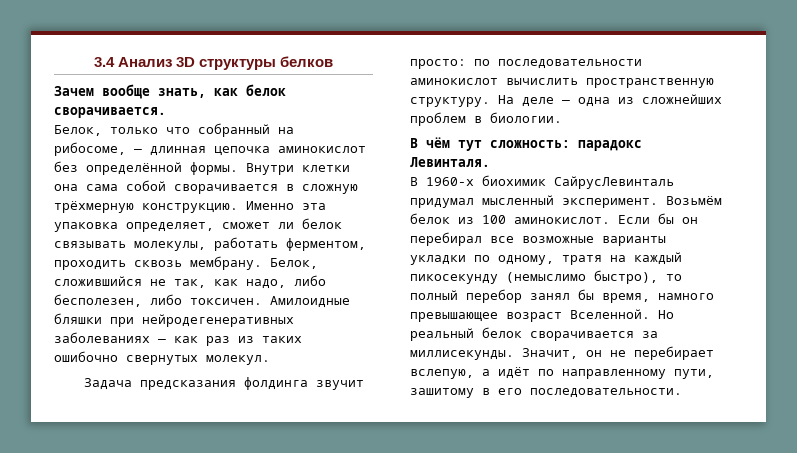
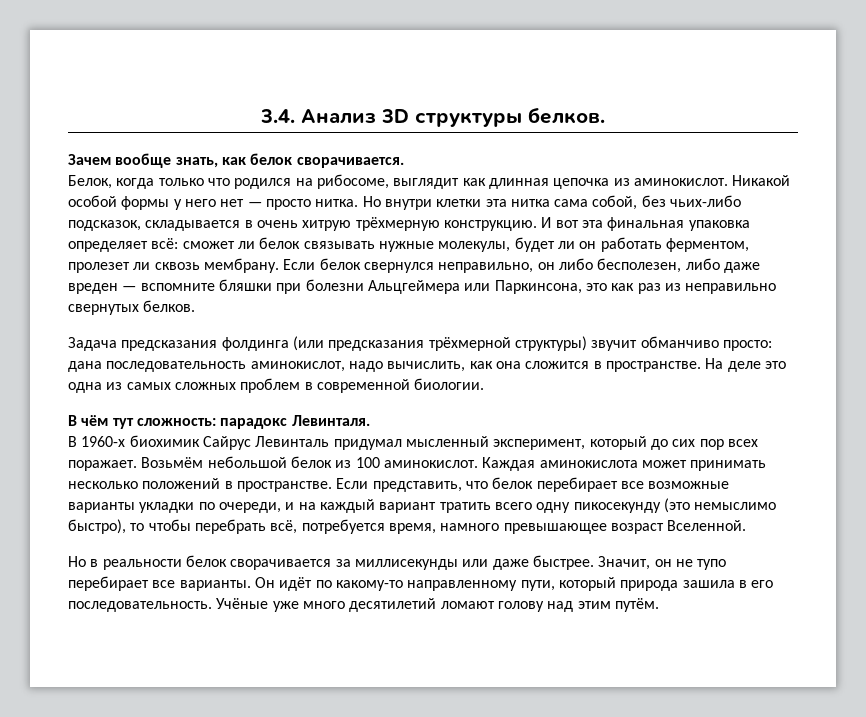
- 3.4 Анализ 3D структуры белков
+ 3.4. Анализ 3D структуры белков.
- Белок, только что собранный на рибосоме, — длинная цепочка аминокислот без определённой формы. Внутри клетки она сама собой сворачивается в сложную трёхмерную конструкцию. Именно эта упаковка определяет, сможет ли белок связывать молекулы, работать ферментом, проходить сквозь мембрану. Белок, сложившийся не так, как надо, либо бесполезен, либо токсичен. Амилоидные бляшки при нейродегенеративных заболеваниях — как раз из таких ошибочно свернутых молекул.
- Задача предсказания фолдинга звучит просто: по последовательности аминокислот вычислить пространственную структуру.
+ Белок, когда только что родился на рибосоме, выглядит как длинная цепочка из аминокислот. Никакой особой формы у него нет — просто нитка. Но внутри клетки эта нитка сама собой, без чьих-либо подсказок, складывается в очень хитрую трёхмерную конструкцию. И вот эта финальная упаковка определяет всё: сможет ли белок связывать нужные молекулы, будет ли он работать ферментом, пролезет ли сквозь мембрану. Если белок свернулся неправильно, он либо бесполезен, либо даже вреден — вспомните бляшки при болезни Альцгеймера или Паркинсона, это как раз из неправильно свернутых белков.
+ Задача предсказания фолдинга (или предсказания трёхмерной структуры) звучит обманчиво просто: дана последовательность аминокислот, надо вычислить, как она сложится в пространстве.
- На деле — одна из сложнейших проблем в биологии.
+ На деле это одна из самых сложных проблем в современной биологии.
- В 1960-х биохимик СайрусЛевинталь придумал мысленный эксперимент. Возьмём белок из 100 аминокислот. Если бы он перебирал все возможные варианты укладки по одному, тратя на каждый пикосекунду (немыслимо быстро), то полный перебор занял бы время, намного превышающее возраст Вселенной. Но реальный белок сворачивается за миллисекунды. Значит, он не перебирает вслепую, а идёт по направленному пути, зашитому в его последовательности.
+ В 1960-х биохимик Сайрус Левинталь придумал мысленный эксперимент, который до сих пор всех поражает. Возьмём небольшой белок из 100 аминокислот. Каждая аминокислота может принимать несколько положений в пространстве. Если представить, что белок перебирает все возможные варианты укладки по очереди, и на каждый вариант тратить всего одну пикосекунду (это немыслимо быстро), то чтобы перебрать всё, потребуется время, намного превышающее возраст Вселенной.
+ Но в реальности белок сворачивается за миллисекунды или даже быстрее. Значит, он не тупо перебирает все варианты. Он идёт по какому-то направленному пути, который природа зашила в его последовательность. Учёные уже много десятилетий ломают голову над этим путём.

